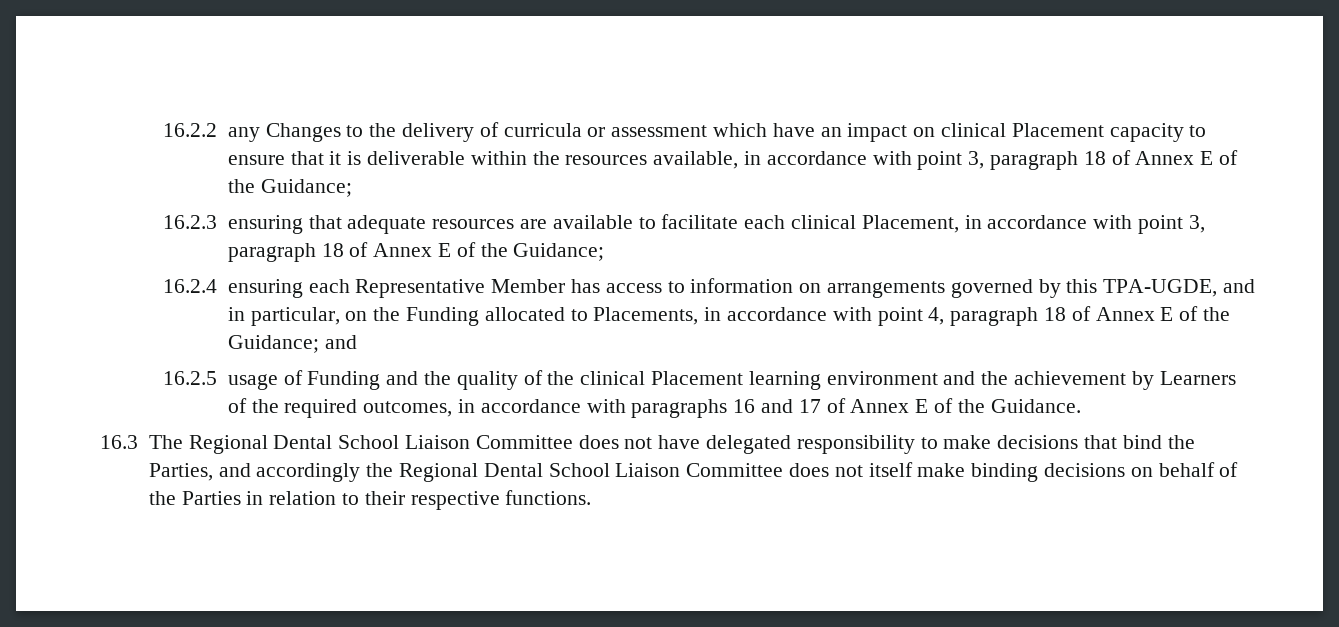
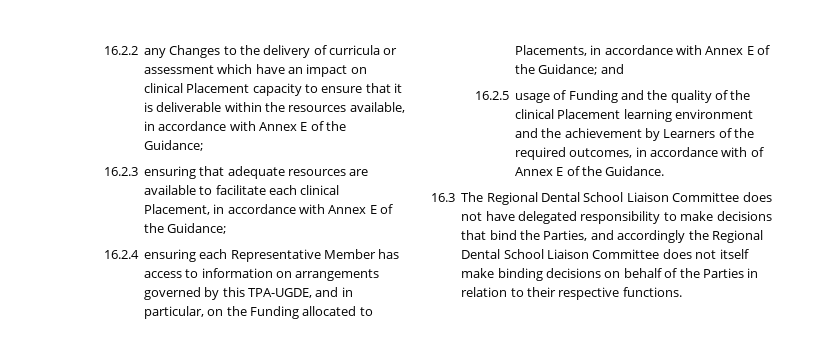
- 16.2.2 any Changes to the delivery of curricula or assessment which have an impact on clinical Placement capacity to ensure that it is deliverable within the resources available, in accordance with point 3, paragraph 18 of Annex E of the Guidance;
+ 16.2.2 any Changes to the delivery of curricula or assessment which have an impact on clinical Placement capacity to ensure that it is deliverable within the resources available, in accordance with Annex E of the Guidance;
- 16.2.3 ensuring that adequate resources are available to facilitate each clinical Placement, in accordance with point 3, paragraph 18 of Annex E of the Guidance;
+ 16.2.3 ensuring that adequate resources are available to facilitate each clinical Placement, in accordance with Annex E of the Guidance;
- 16.2.4 ensuring each Representative Member has access to information on arrangements governed by this TPA-UGDE, and in particular, on the Funding allocated to Placements, in accordance with point 4, paragraph 18 of Annex E of the Guidance; and
+ 16.2.4 ensuring each Representative Member has access to information on arrangements governed by this TPA-UGDE, and in particular, on the Funding allocated to Placements, in accordance with Annex E of the Guidance; and
- 16.2.5 usage of Funding and the quality of the clinical Placement learning environment and the achievement by Learners of the required outcomes, in accordance with paragraphs 16 and 17 of Annex E of the Guidance.
+ 16.2.5 usage of Funding and the quality of the clinical Placement learning environment and the achievement by Learners of the required outcomes, in accordance with of Annex E of the Guidance.

